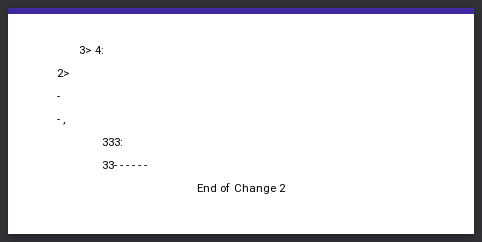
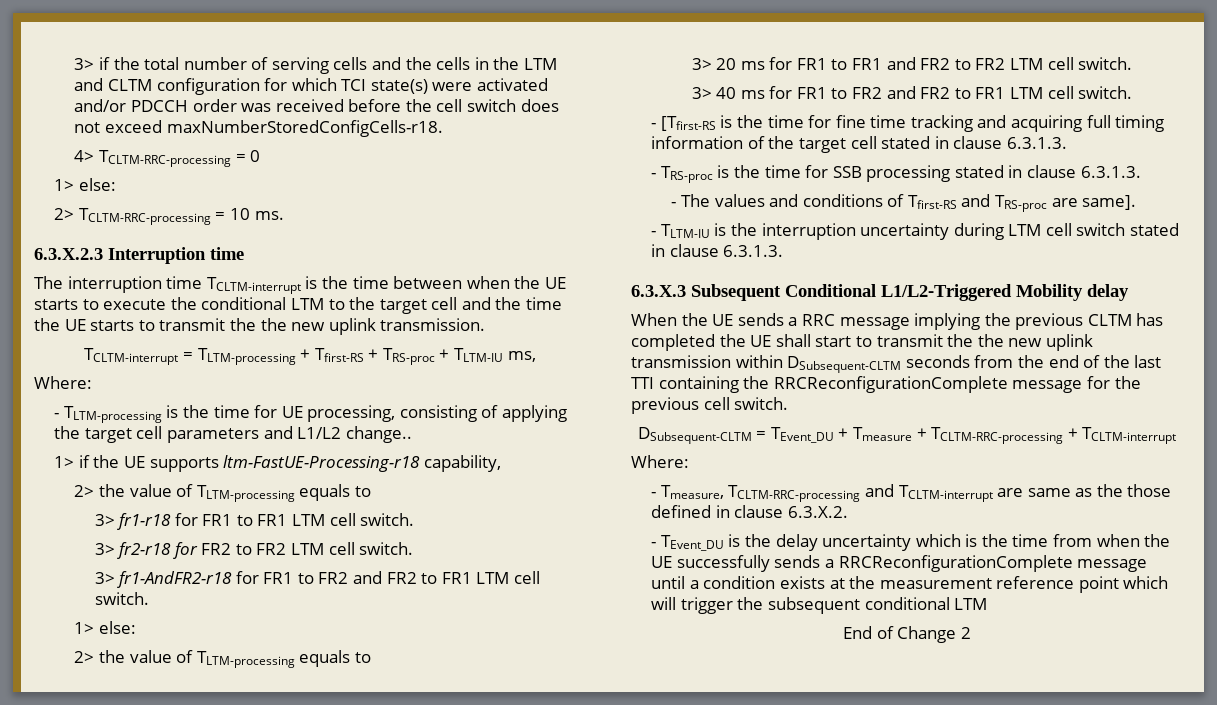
- 3> 4:
- 2>
- -
- - ,
- 333:
- 33- - - - - -
+ 3> if the total number of serving cells and the cells in the LTM and CLTM configuration for which TCI state(s) were activated and/or PDCCH order was received before the cell switch does not exceed maxNumberStoredConfigCells-r18.
+ 4> TCLTM-RRC-processing = 0
+ 1> else:
+ 2> TCLTM-RRC-processing = 10 ms.
+ 6.3.X.2.3 Interruption time
+ The interruption time TCLTM-interrupt is the time between when the UE starts to execute the conditional LTM to the target cell and the time the UE starts to transmit the the new uplink transmission.
+ TCLTM-interrupt = TLTM-processing + Tfirst-RS + TRS-proc + TLTM-IU ms,
+ Where:
+ - TLTM-processing is the time for UE processing, consisting of applying the target cell parameters and L1/L2 change..
+ 1> if the UE supports ltm-FastUE-Processing-r18 capability,
+ 2> the value of TLTM-processing equals to
+ 3> fr1-r18 for FR1 to FR1 LTM cell switch.
+ 3> fr2-r18 for FR2 to FR2 LTM cell switch.
+ 3> fr1-AndFR2-r18 for FR1 to FR2 and FR2 to FR1 LTM cell switch.
+ 1> else:
+ 2> the value of TLTM-processing equals to
+ 3> 20 ms for FR1 to FR1 and FR2 to FR2 LTM cell switch.
+ 3> 40 ms for FR1 to FR2 and FR2 to FR1 LTM cell switch.
+ - [Tfirst-RS is the time for fine time tracking and acquiring full timing information of the target cell stated in clause 6.3.1.3.
+ - TRS-proc is the time for SSB processing stated in clause 6.3.1.3.
+ - The values and conditions of Tfirst-RS and TRS-proc are same].
+ - TLTM-IU is the interruption uncertainty during LTM cell switch stated in clause 6.3.1.3.
+ 6.3.X.3 Subsequent Conditional L1/L2-Triggered Mobility delay
+ When the UE sends a RRC message implying the previous CLTM has completed the UE shall start to transmit the the new uplink transmission within DSubsequent-CLTM seconds from the end of the last TTI containing the RRCReconfigurationComplete message for the previous cell switch.
+ DSubsequent-CLTM = TEvent_DU + Tmeasure + TCLTM-RRC-processing + TCLTM-interrupt
+ Where:
+ - Tmeasure, TCLTM-RRC-processing and TCLTM-interrupt are same as the those defined in clause 6.3.X.2.
+ - TEvent_DU is the delay uncertainty which is the time from when the UE successfully sends a RRCReconfigurationComplete message until a condition exists at the measurement reference point which will trigger the subsequent conditional LTM

